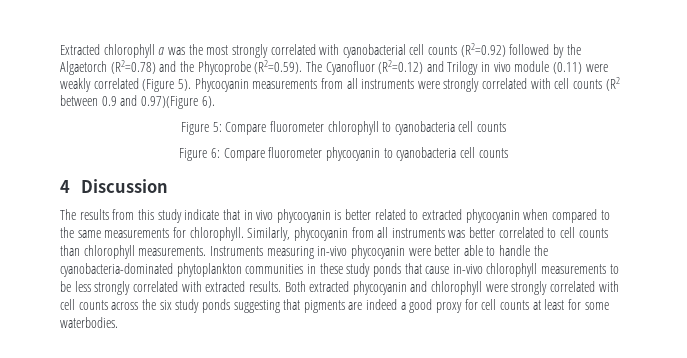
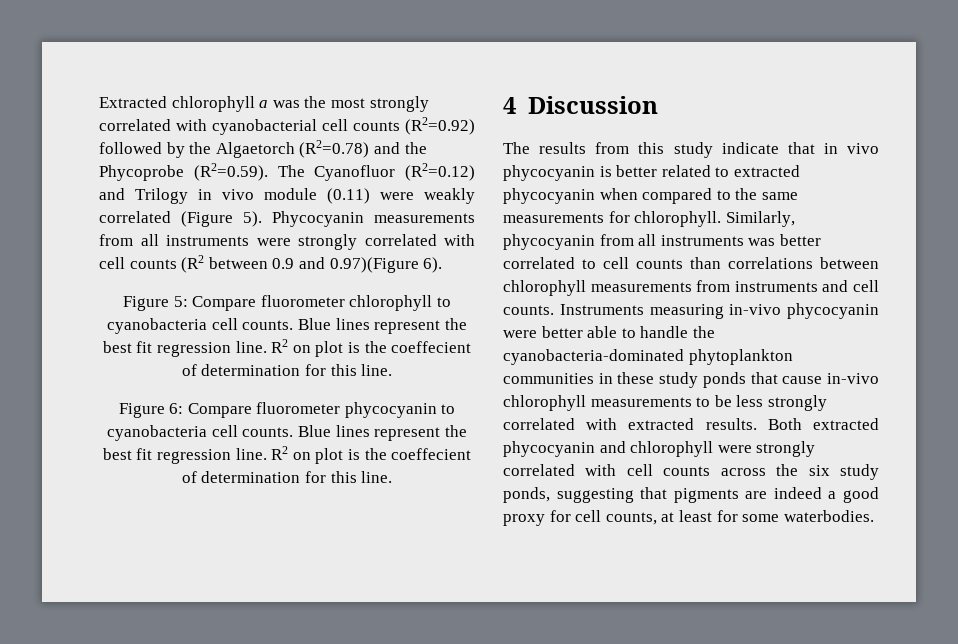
- Figure 5: Compare fluorometer chlorophyll to cyanobacteria cell counts
+ Figure 5: Compare fluorometer chlorophyll to cyanobacteria cell counts. Blue lines represent the best fit regression line. R2 on plot is the coeffecient of determination for this line.
- Figure 6: Compare fluorometer phycocyanin to cyanobacteria cell counts
+ Figure 6: Compare fluorometer phycocyanin to cyanobacteria cell counts. Blue lines represent the best fit regression line. R2 on plot is the coeffecient of determination for this line.
- Similarly, phycocyanin from all instruments was better correlated to cell counts than chlorophyll measurements.
+ Similarly, phycocyanin from all instruments was better correlated to cell counts than correlations between chlorophyll measurements from instruments and cell counts.
- Both extracted phycocyanin and chlorophyll were strongly correlated with cell counts across the six study ponds suggesting that pigments are indeed a good proxy for cell counts at least for some waterbodies.
+ Both extracted phycocyanin and chlorophyll were strongly correlated with cell counts across the six study ponds, suggesting that pigments are indeed a good proxy for cell counts, at least for some waterbodies.

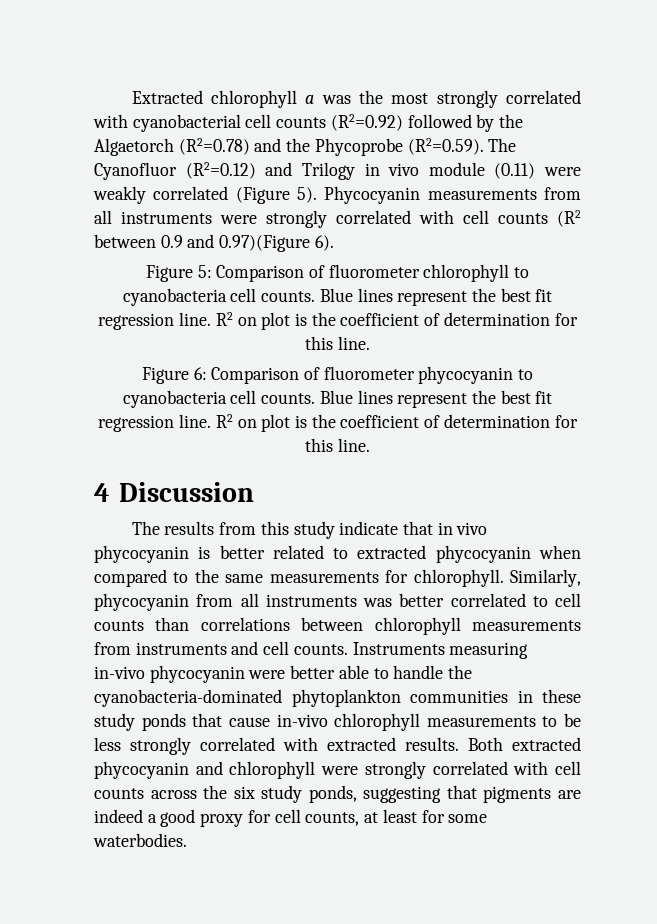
- Figure 5: Compare fluorometer chlorophyll to cyanobacteria cell counts. Blue lines represent the best fit regression line. R2 on plot is the coeffecient of determination for this line.
+ Figure 5: Comparison of fluorometer chlorophyll to cyanobacteria cell counts. Blue lines represent the best fit regression line. R2 on plot is the coefficient of determination for this line.
- Figure 6: Compare fluorometer phycocyanin to cyanobacteria cell counts. Blue lines represent the best fit regression line. R2 on plot is the coeffecient of determination for this line.
+ Figure 6: Comparison of fluorometer phycocyanin to cyanobacteria cell counts. Blue lines represent the best fit regression line. R2 on plot is the coefficient of determination for this line.

